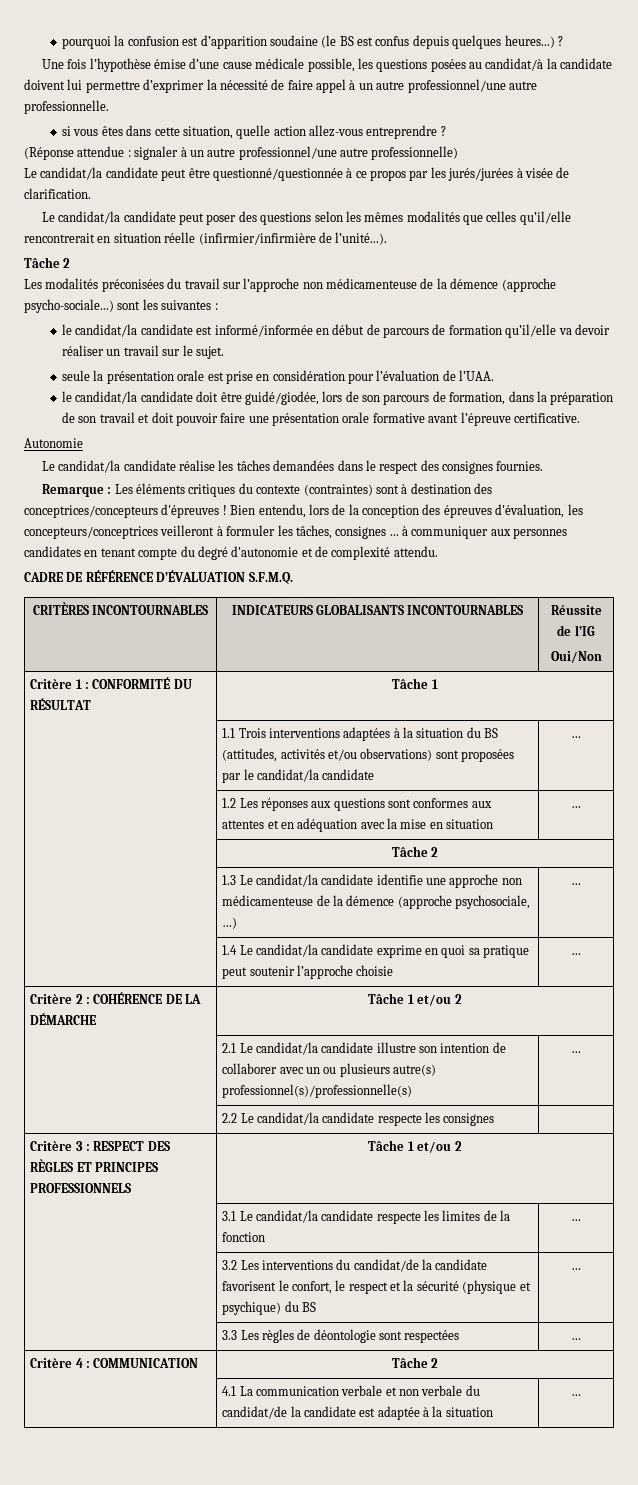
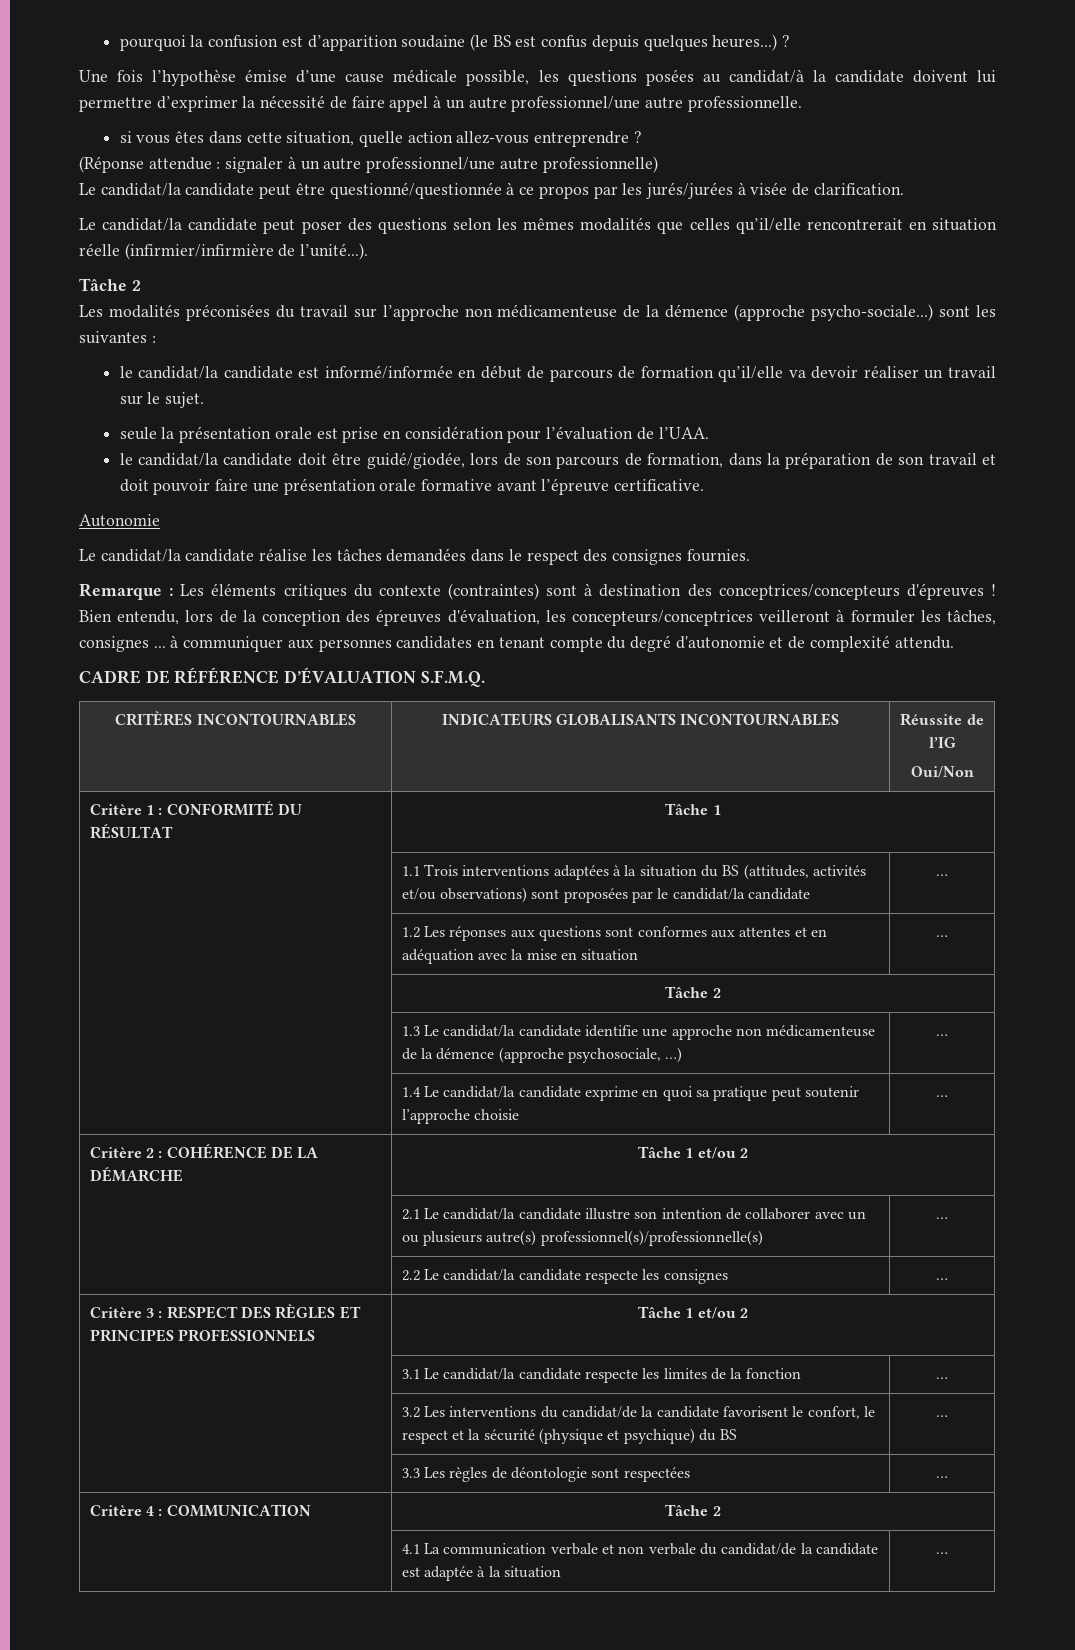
- | 2.2 Le candidat/la candidate respecte les consignes |
+ | 2.2 Le candidat/la candidate respecte les consignes | …

